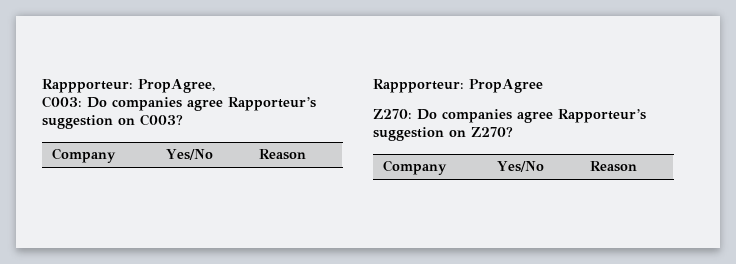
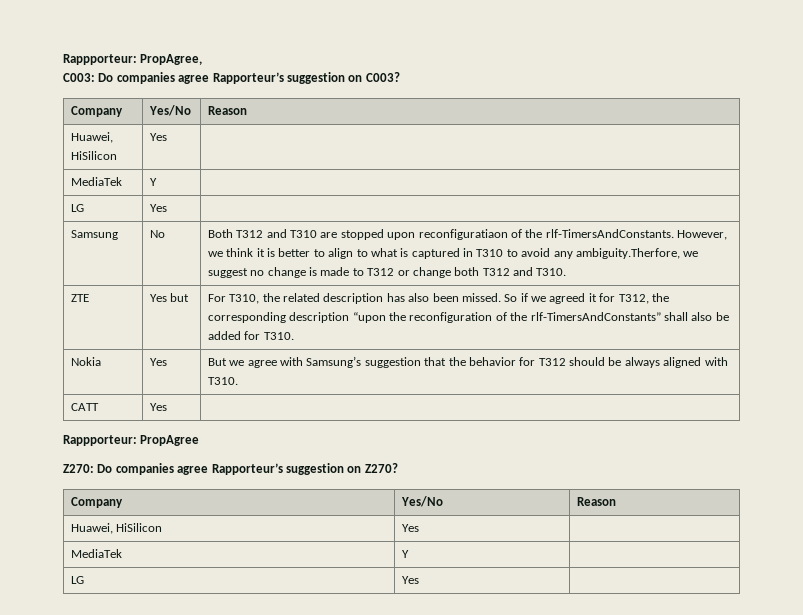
  C003: Do companies agree Rapporteur’s suggestion on C003?
  Company | Yes/No | Reason
+ Huawei, HiSilicon | Yes |
+ MediaTek | Y |
+ LG | Yes |
+ Samsung | No | Both T312 and T310 are stopped upon reconfiguratiaon of the rlf-TimersAndConstants. However, we think it is better to align to what is captured in T310 to avoid any ambiguity.Therfore, we suggest no change is made to T312 or change both T312 and T310.
+ ZTE | Yes but | For T310, the related description has also been missed. So if we agreed it for T312, the corresponding description “upon the reconfiguration of the rlf-TimersAndConstants” shall also be added for T310.
+ Nokia | Yes | But we agree with Samsung’s suggestion that the behavior for T312 should be always aligned with T310.
+ CATT | Yes |
  Z270: Do companies agree Rapporteur’s suggestion on Z270?
  Company | Yes/No | Reason
+ Huawei, HiSilicon | Yes |
+ MediaTek | Y |
+ LG | Yes |

